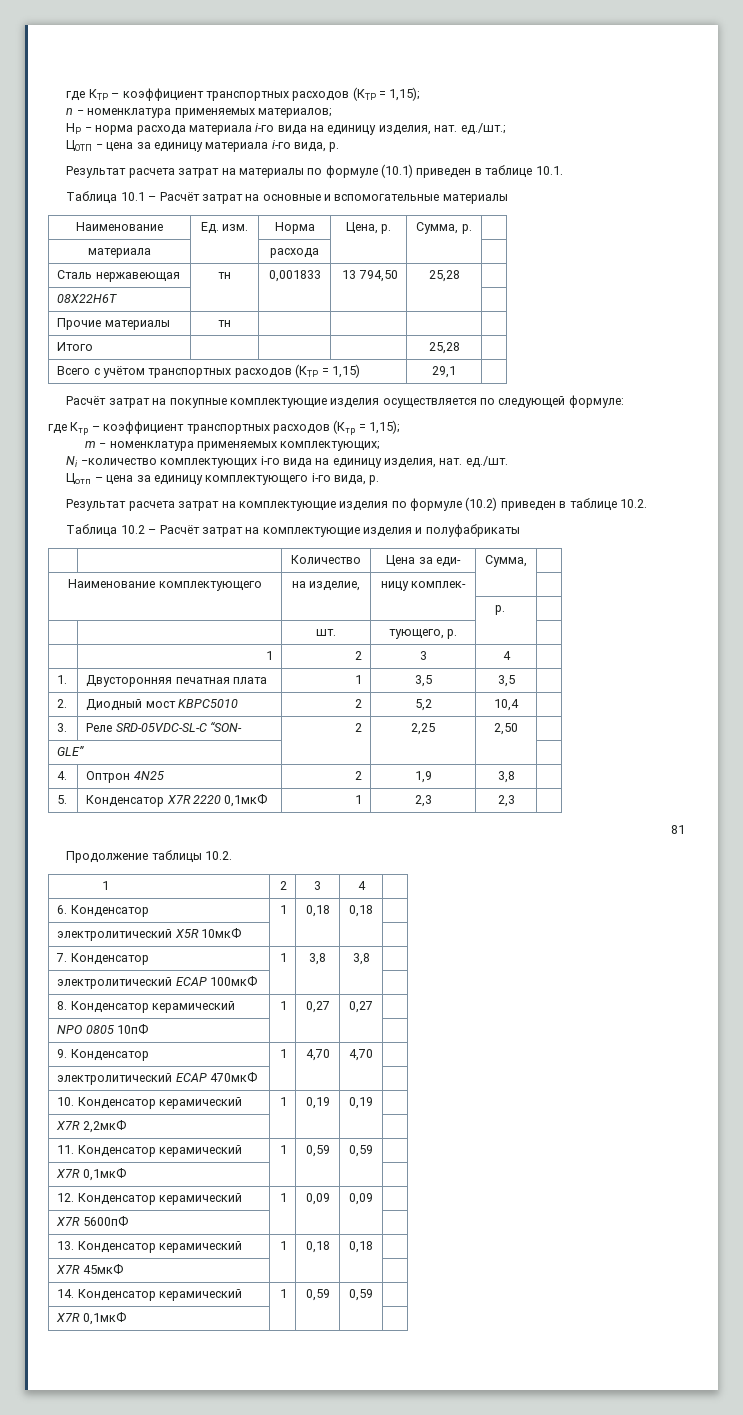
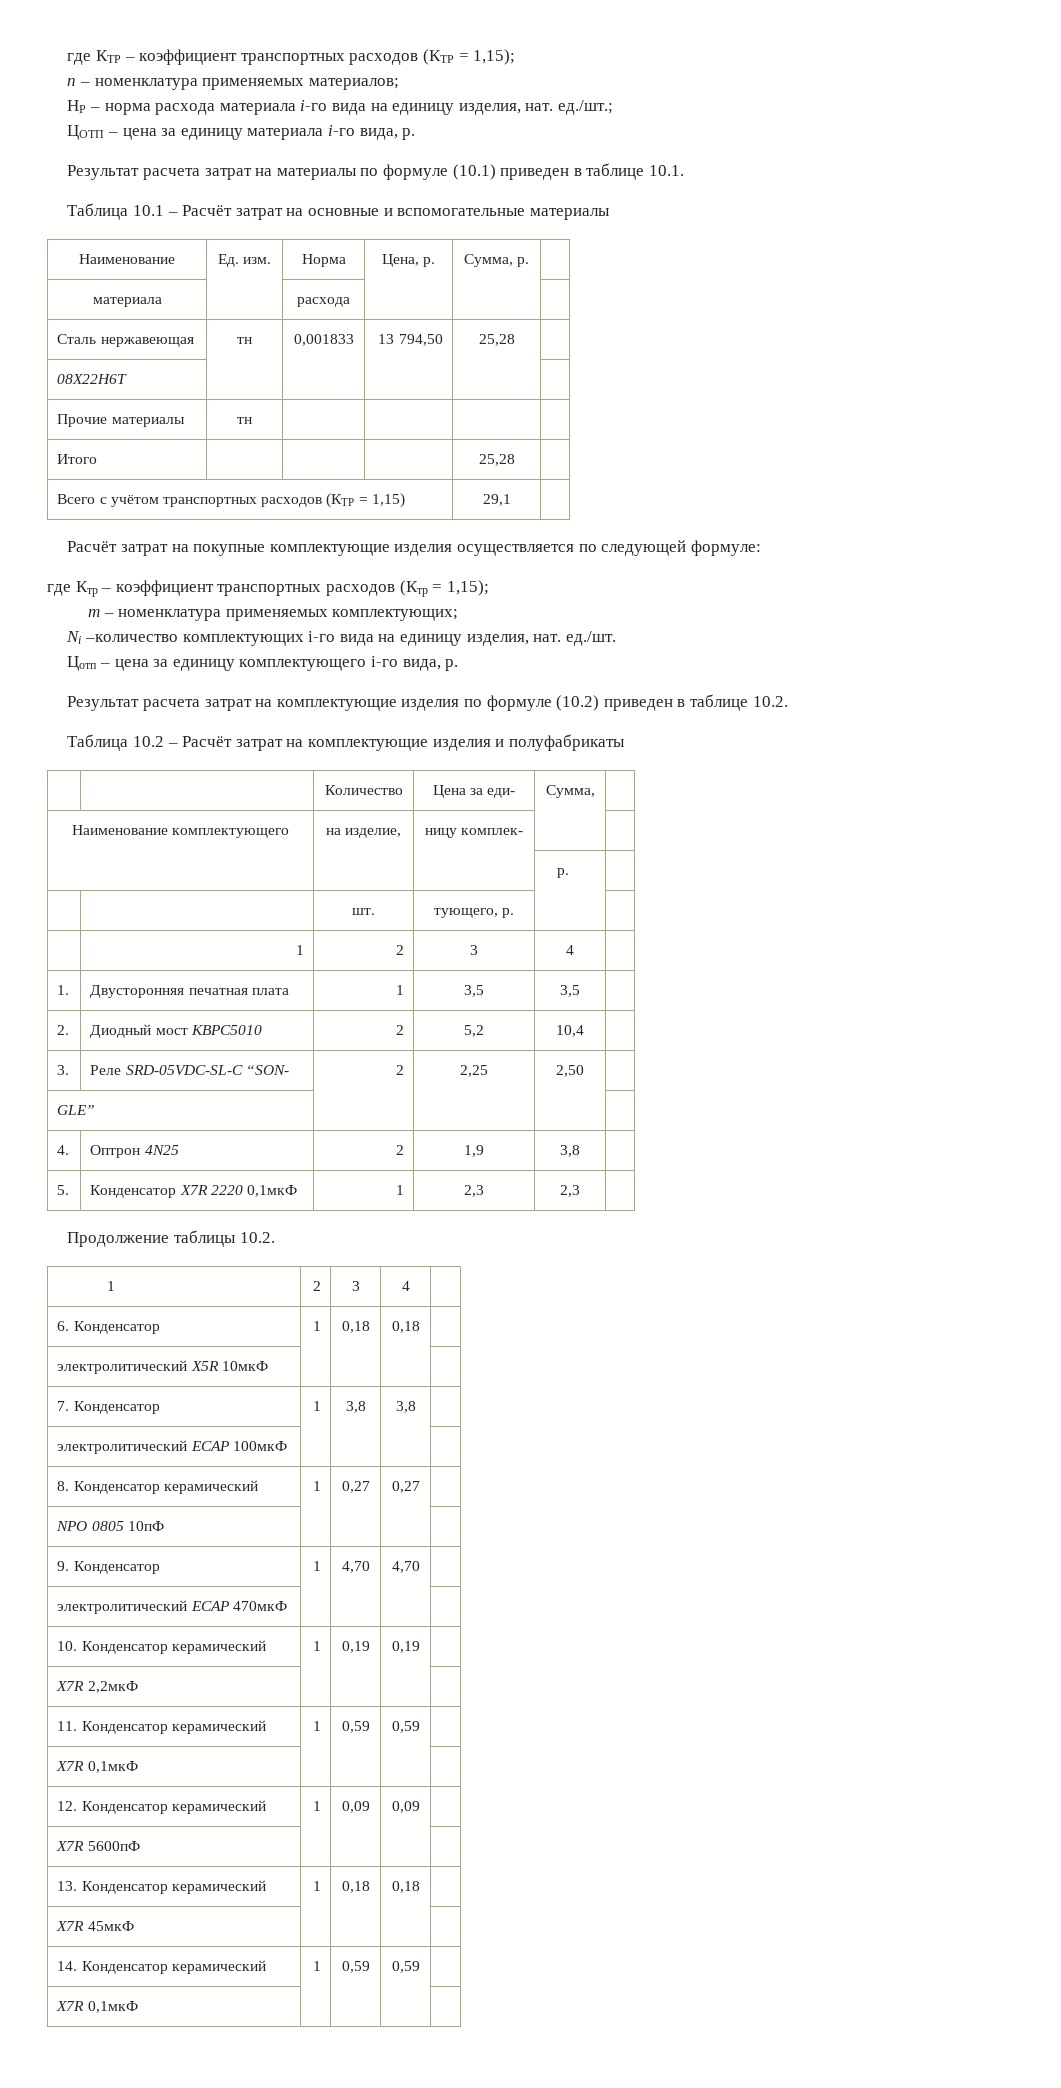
- 81

